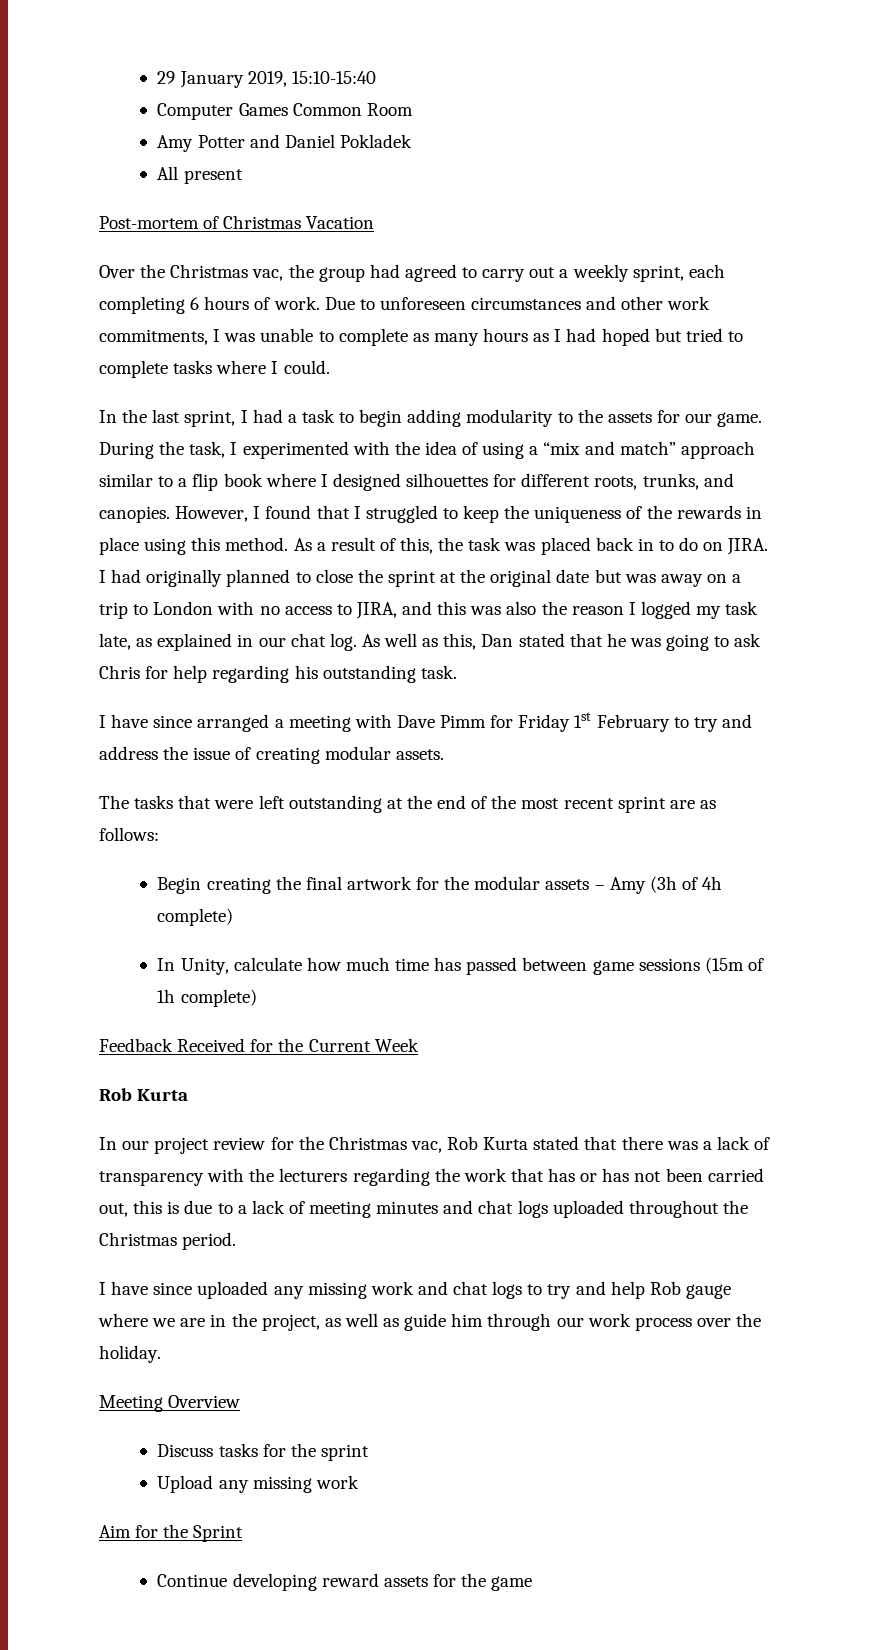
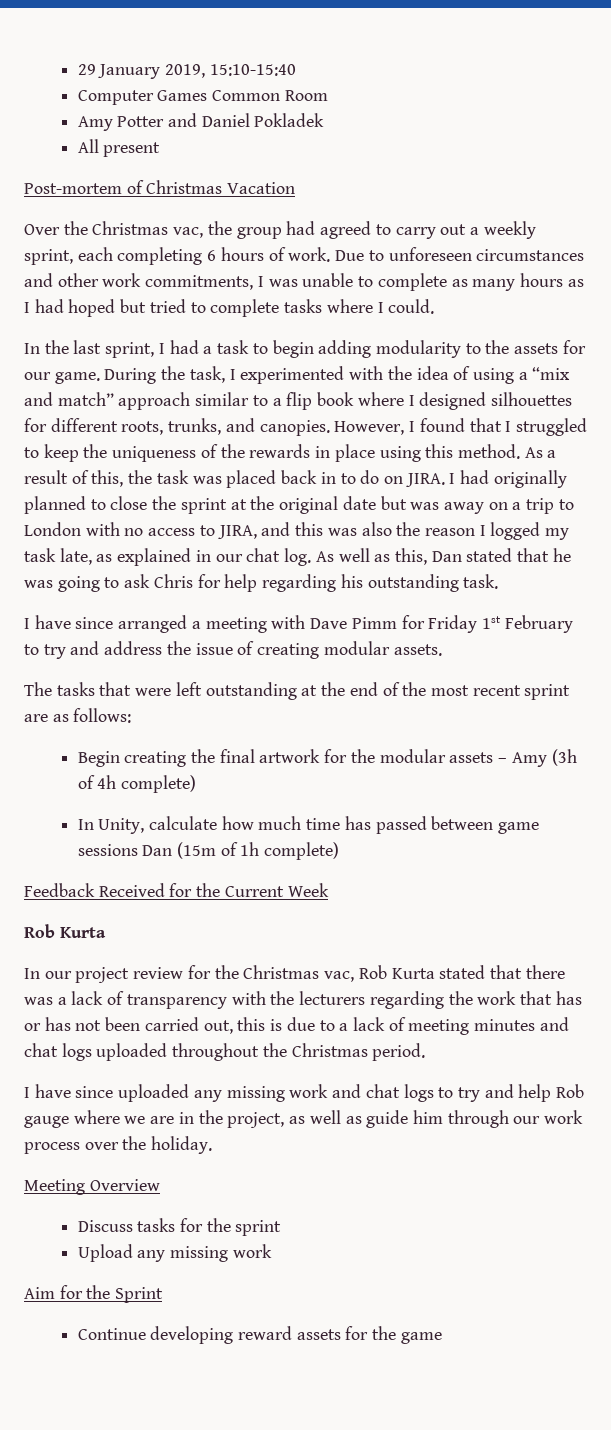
- In Unity, calculate how much time has passed between game sessions (15m of 1h complete)
+ In Unity, calculate how much time has passed between game sessions Dan (15m of 1h complete)

